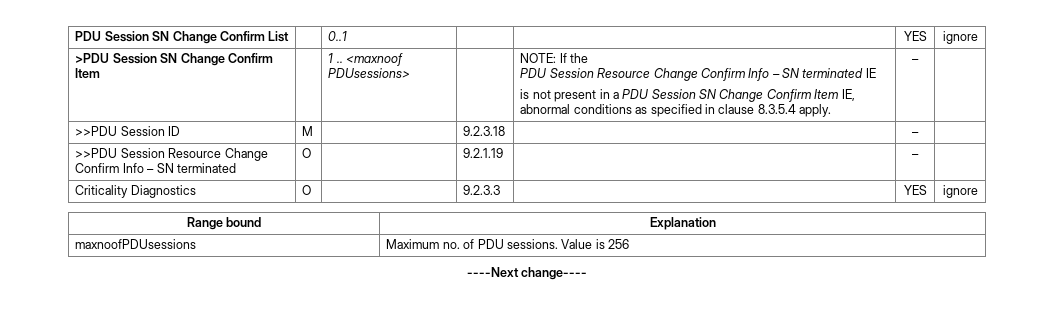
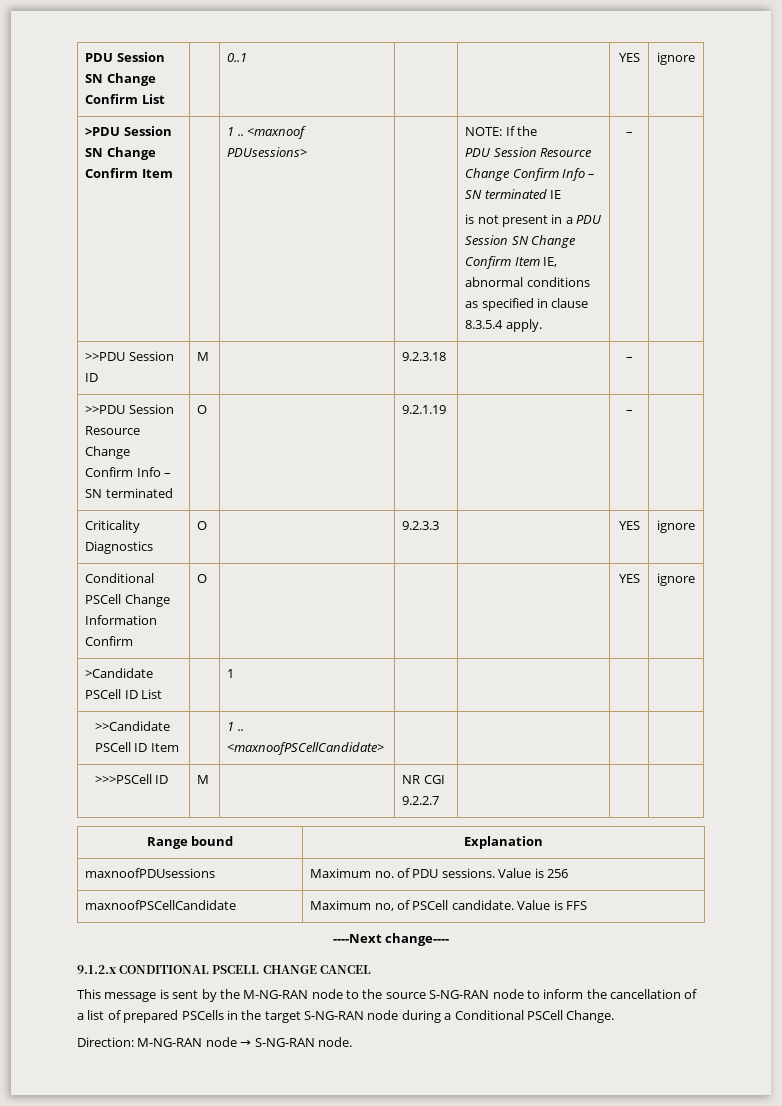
+ Conditional PSCell Change Information Confirm | O | | | | YES | ignore
+ >Candidate PSCell ID List | | 1 | | | |
+ >>Candidate PSCell ID Item | | 1 .. <maxnoofPSCellCandidate> | | | |
+ >>>PSCell ID | M | | NR CGI 9.2.2.7 | | |
+ maxnoofPSCellCandidate | Maximum no, of PSCell candidate. Value is FFS
  ----Next change----
+ 9.1.2.x CONDITIONAL PSCELL CHANGE CANCEL
+ This message is sent by the M-NG-RAN node to the source S-NG-RAN node to inform the cancellation of a list of prepared PSCells in the target S-NG-RAN node during a Conditional PSCell Change.
+ Direction: M-NG-RAN node → S-NG-RAN node.

